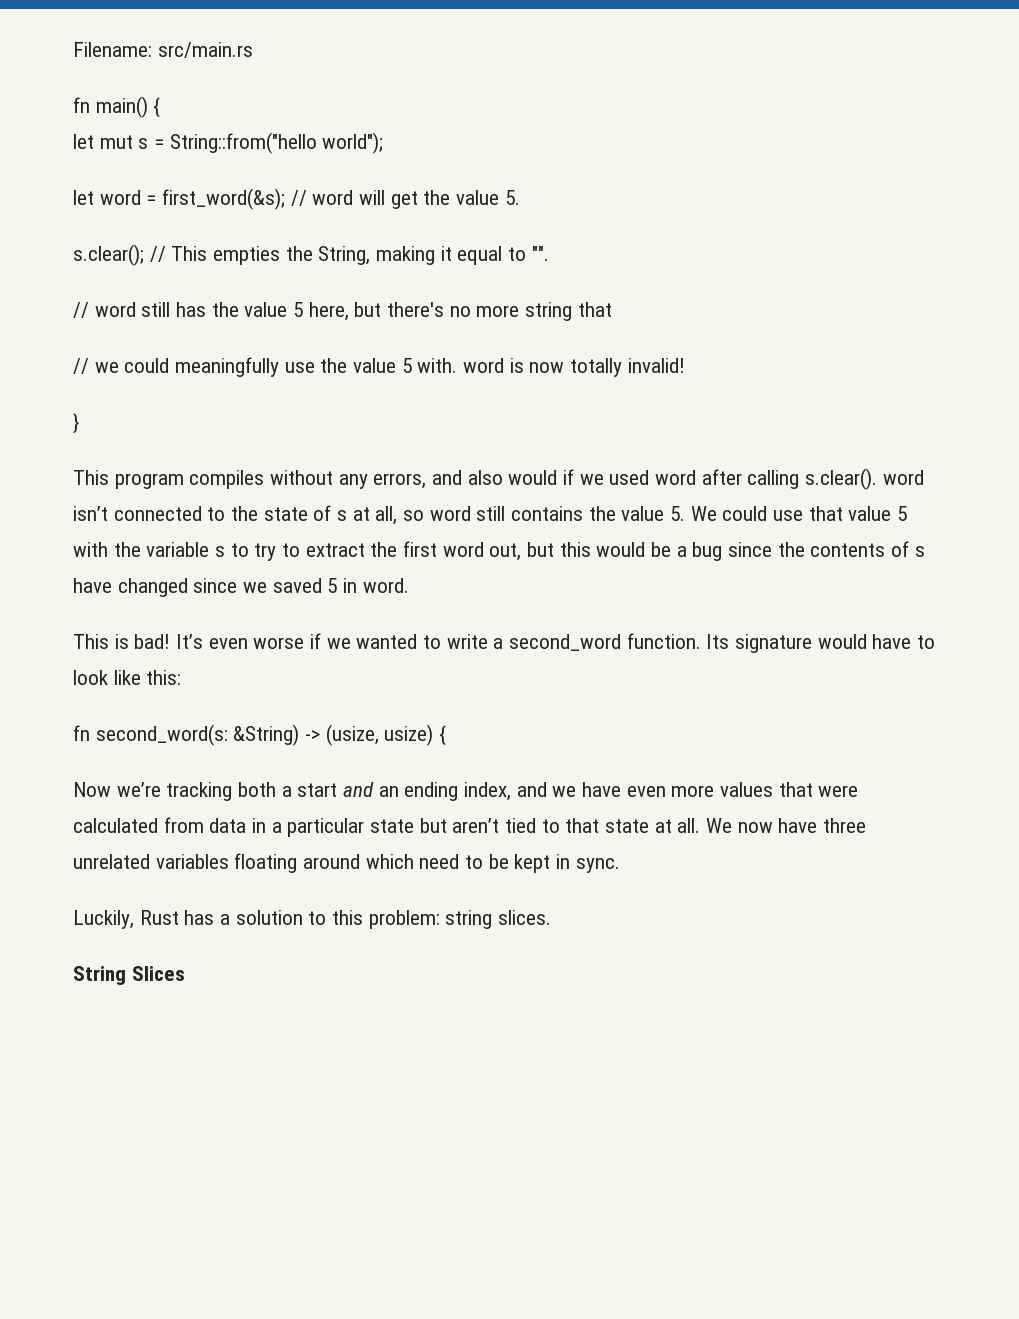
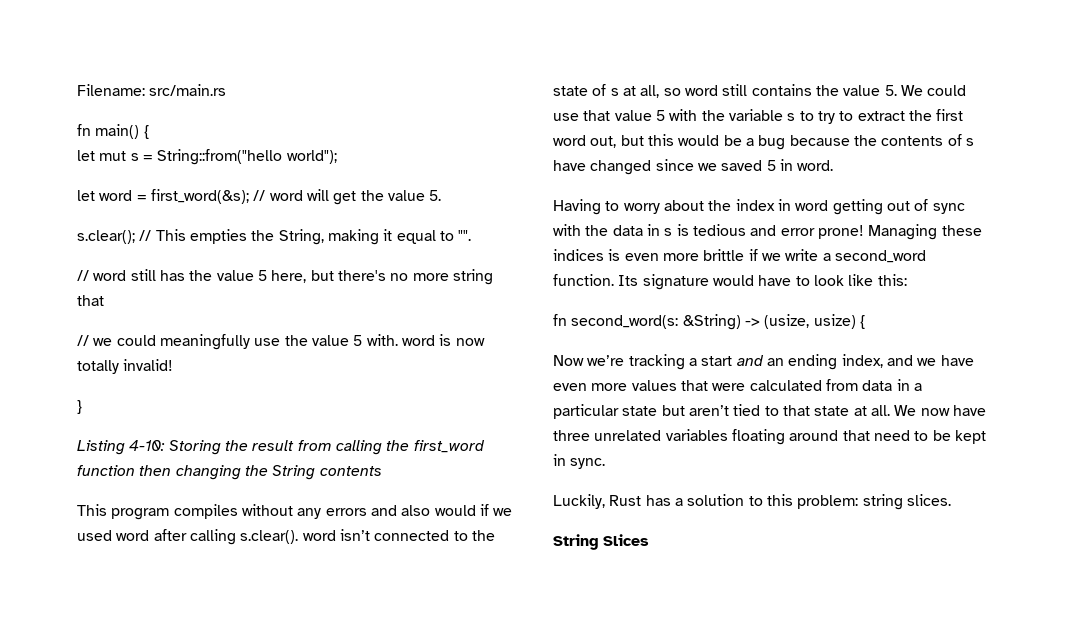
+ Listing 4-10: Storing the result from calling the first_word function then changing the String contents
- This program compiles without any errors, and also would if we used word after calling s.clear(). word isn’t connected to the state of s at all, so word still contains the value 5. We could use that value 5 with the variable s to try to extract the first word out, but this would be a bug since the contents of s have changed since we saved 5 in word.
+ This program compiles without any errors and also would if we used word after calling s.clear(). word isn’t connected to the state of s at all, so word still contains the value 5. We could use that value 5 with the variable s to try to extract the first word out, but this would be a bug because the contents of s have changed since we saved 5 in word.
- This is bad! It’s even worse if we wanted to write a second_word function.
+ Having to worry about the index in word getting out of sync with the data in s is tedious and error prone! Managing these indices is even more brittle if we write a second_word function.
- Now we’re tracking both a start and an ending index, and we have even more values that were calculated from data in a particular state but aren’t tied to that state at all.
+ Now we’re tracking a start and an ending index, and we have even more values that were calculated from data in a particular state but aren’t tied to that state at all.
- We now have three unrelated variables floating around which need to be kept in sync.
+ We now have three unrelated variables floating around that need to be kept in sync.

